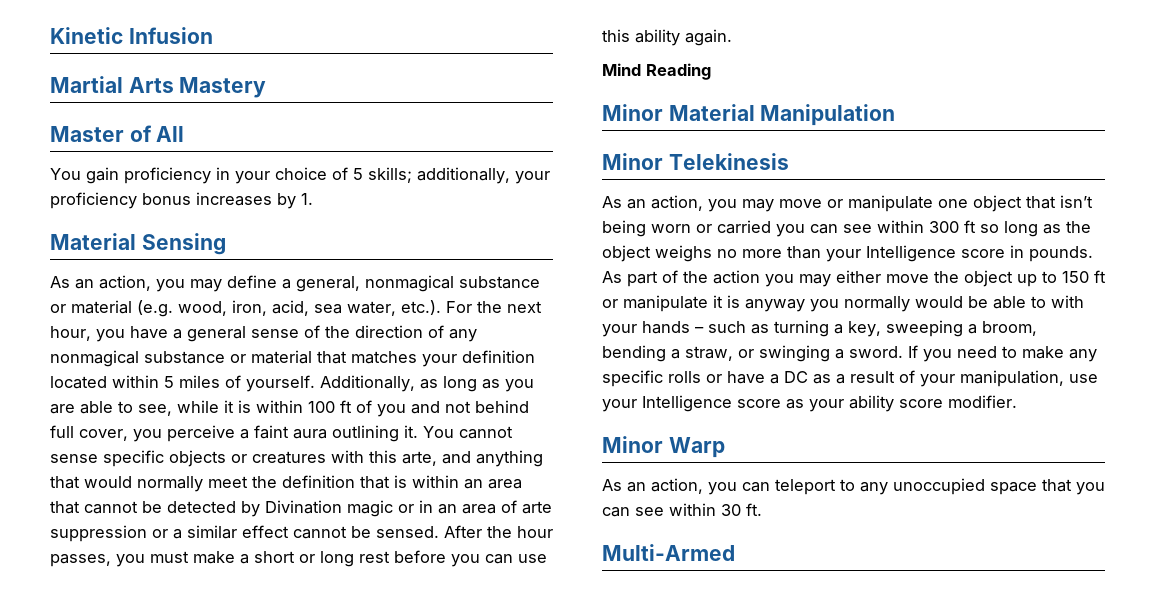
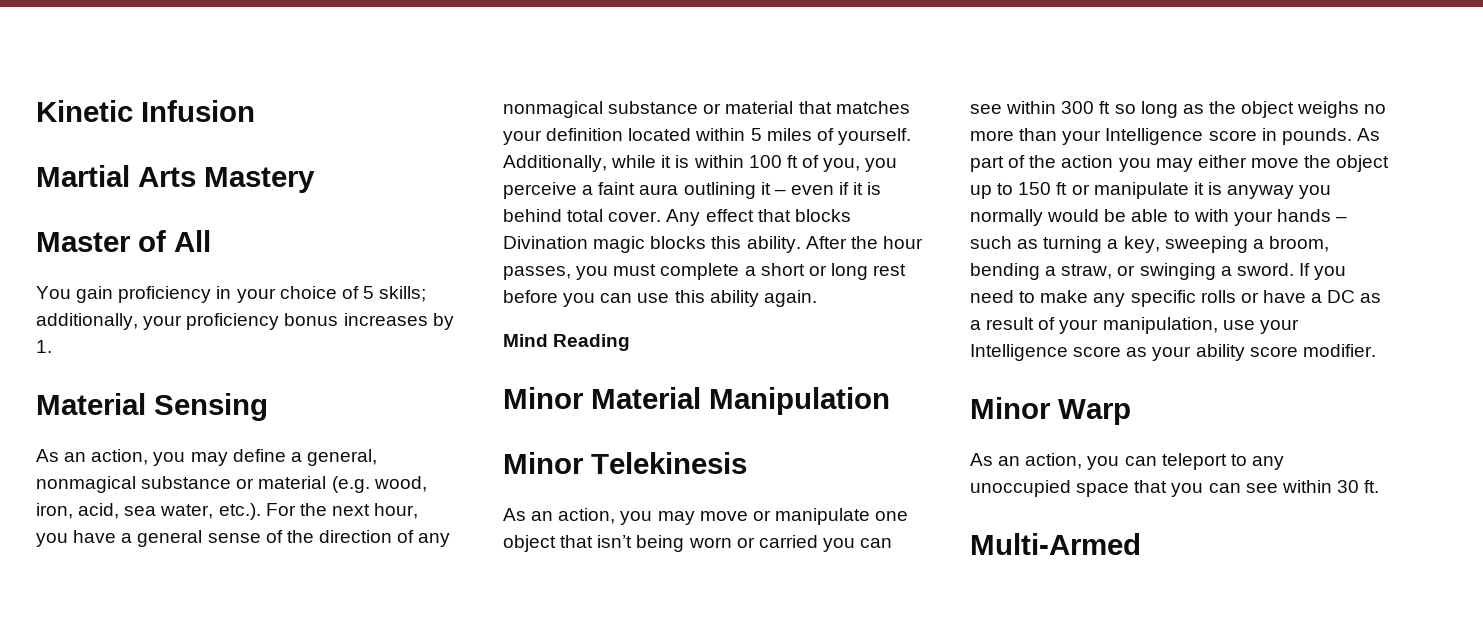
- Additionally, as long as you are able to see, while it is within 100 ft of you and not behind full cover, you perceive a faint aura outlining it. You cannot sense specific objects or creatures with this arte, and anything that would normally meet the definition that is within an area that cannot be detected by Divination magic or in an area of arte suppression or a similar effect cannot be sensed.
+ Additionally, while it is within 100 ft of you, you perceive a faint aura outlining it – even if it is behind total cover. Any effect that blocks Divination magic blocks this ability.
- After the hour passes, you must make a short or long rest before you can use this ability again.
+ After the hour passes, you must complete a short or long rest before you can use this ability again.

